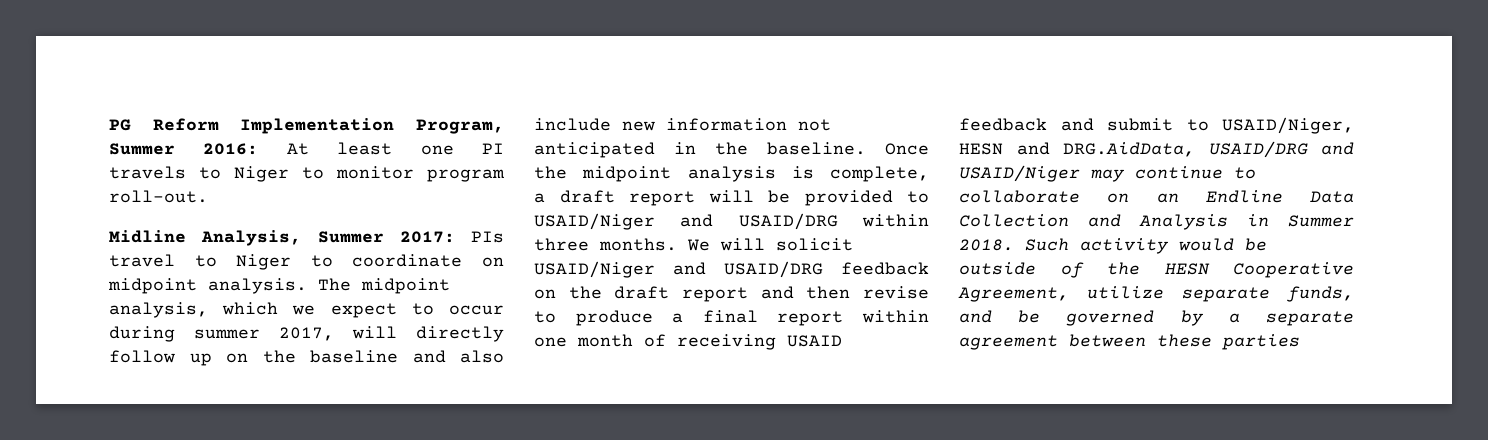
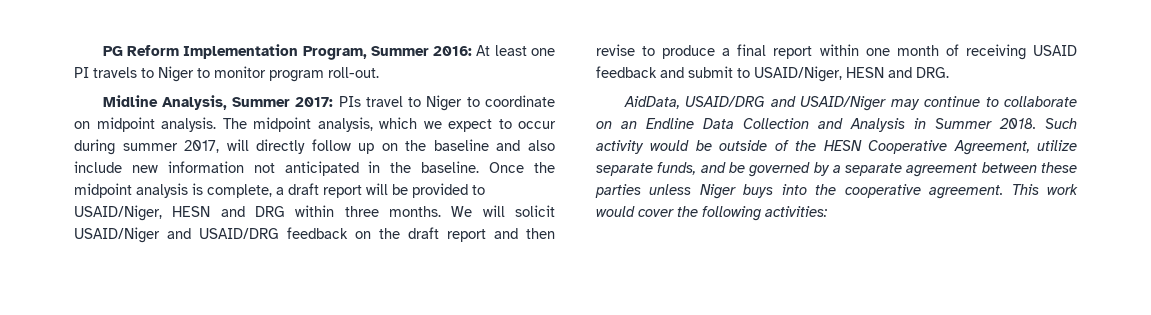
- Once the midpoint analysis is complete, a draft report will be provided to USAID/Niger and USAID/DRG within three months.
+ Once the midpoint analysis is complete, a draft report will be provided to USAID/Niger, HESN and DRG within three months.
- We will solicit USAID/Niger and USAID/DRG feedback on the draft report and then revise to produce a final report within one month of receiving USAID feedback and submit to USAID/Niger, HESN and DRG.AidData, USAID/DRG and USAID/Niger may continue to collaborate on an Endline Data Collection and Analysis in Summer 2018.
+ We will solicit USAID/Niger and USAID/DRG feedback on the draft report and then revise to produce a final report within one month of receiving USAID feedback and submit to USAID/Niger, HESN and DRG.
+ AidData, USAID/DRG and USAID/Niger may continue to collaborate on an Endline Data Collection and Analysis in Summer 2018.
- Such activity would be outside of the HESN Cooperative Agreement, utilize separate funds, and be governed by a separate agreement between these parties
+ Such activity would be outside of the HESN Cooperative Agreement, utilize separate funds, and be governed by a separate agreement between these parties unless Niger buys into the cooperative agreement. This work would cover the following activities:

